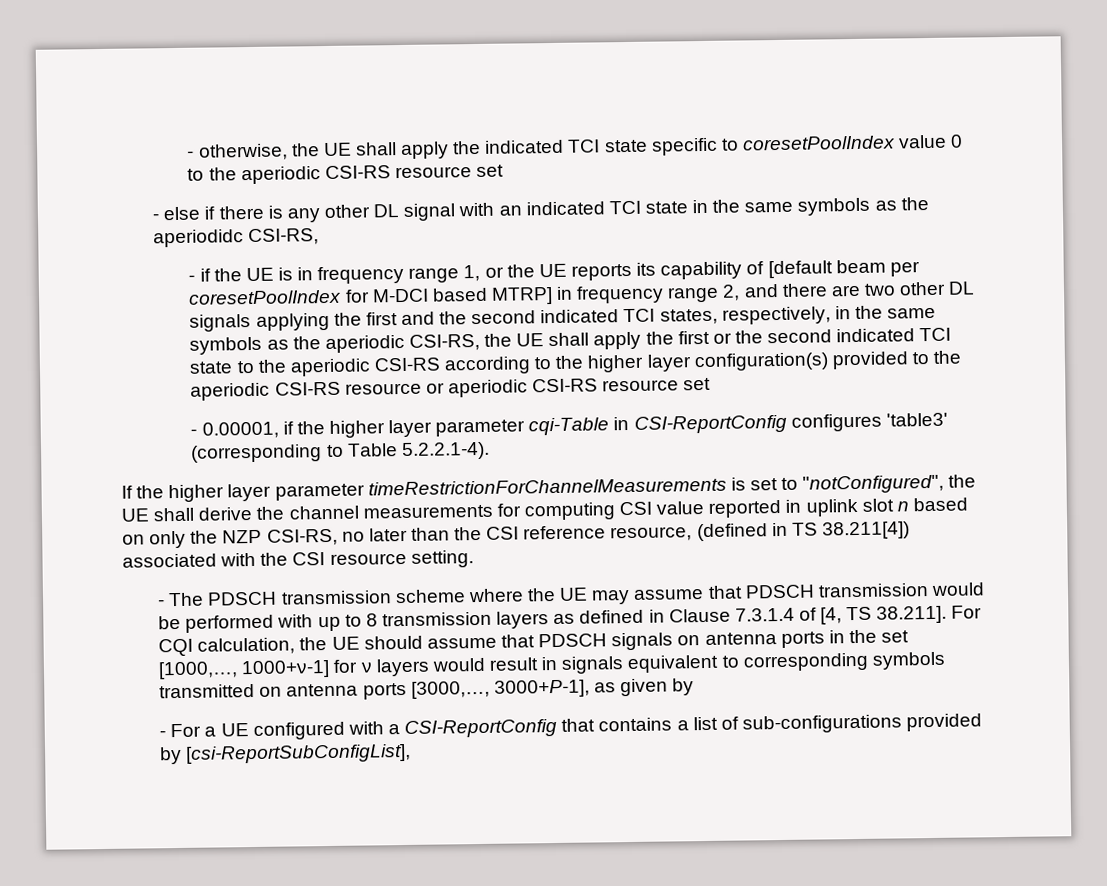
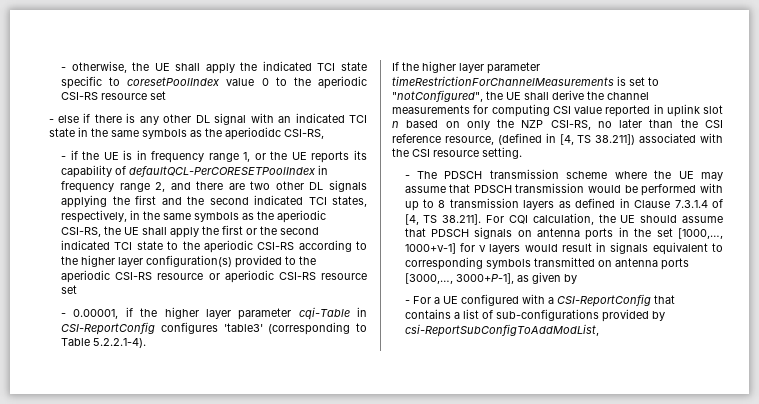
- - if the UE is in frequency range 1, or the UE reports its capability of [default beam per coresetPoolIndex for M-DCI based MTRP] in frequency range 2, and there are two other DL signals applying the first and the second indicated TCI states, respectively, in the same symbols as the aperiodic CSI-RS, the UE shall apply the first or the second indicated TCI state to the aperiodic CSI-RS according to the higher layer configuration(s) provided to the aperiodic CSI-RS resource or aperiodic CSI-RS resource set
+ - if the UE is in frequency range 1, or the UE reports its capability of defaultQCL-PerCORESETPoolIndex in frequency range 2, and there are two other DL signals applying the first and the second indicated TCI states, respectively, in the same symbols as the aperiodic CSI-RS, the UE shall apply the first or the second indicated TCI state to the aperiodic CSI-RS according to the higher layer configuration(s) provided to the aperiodic CSI-RS resource or aperiodic CSI-RS resource set
- If the higher layer parameter timeRestrictionForChannelMeasurements is set to "notConfigured", the UE shall derive the channel measurements for computing CSI value reported in uplink slot n based on only the NZP CSI-RS, no later than the CSI reference resource, (defined in TS 38.211[4]) associated with the CSI resource setting.
+ If the higher layer parameter timeRestrictionForChannelMeasurements is set to "notConfigured", the UE shall derive the channel measurements for computing CSI value reported in uplink slot n based on only the NZP CSI-RS, no later than the CSI reference resource, (defined in [4, TS 38.211]) associated with the CSI resource setting.
- - For a UE configured with a CSI-ReportConfig that contains a list of sub-configurations provided by [csi-ReportSubConfigList],
+ - For a UE configured with a CSI-ReportConfig that contains a list of sub-configurations provided by csi-ReportSubConfigToAddModList,

